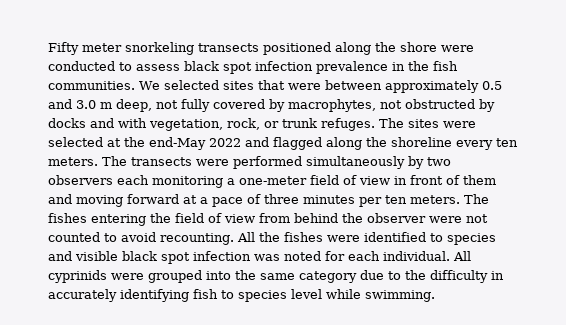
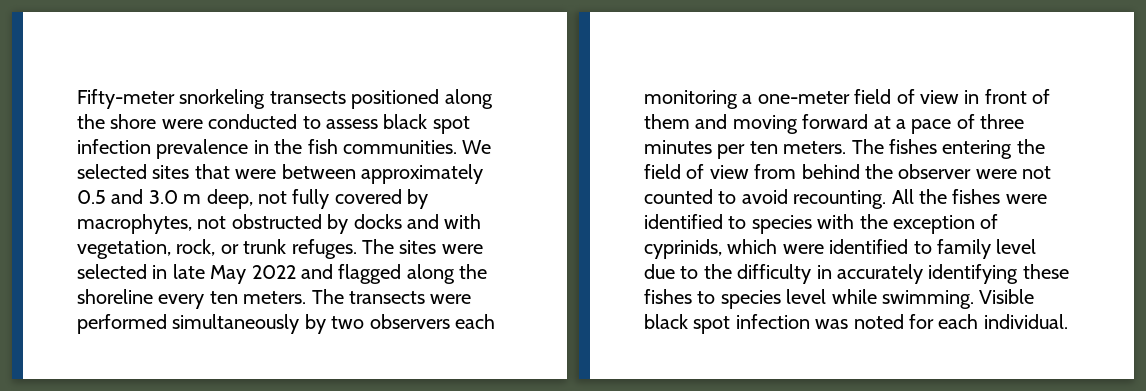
- Fifty meter snorkeling transects positioned along the shore were conducted to assess black spot infection prevalence in the fish communities.
+ Fifty-meter snorkeling transects positioned along the shore were conducted to assess black spot infection prevalence in the fish communities.
- The sites were selected at the end-May 2022 and flagged along the shoreline every ten meters.
+ The sites were selected in late May 2022 and flagged along the shoreline every ten meters.
- All the fishes were identified to species and visible black spot infection was noted for each individual. All cyprinids were grouped into the same category due to the difficulty in accurately identifying fish to species level while swimming.
+ All the fishes were identified to species with the exception of cyprinids, which were identified to family level due to the difficulty in accurately identifying these fishes to species level while swimming. Visible black spot infection was noted for each individual.

